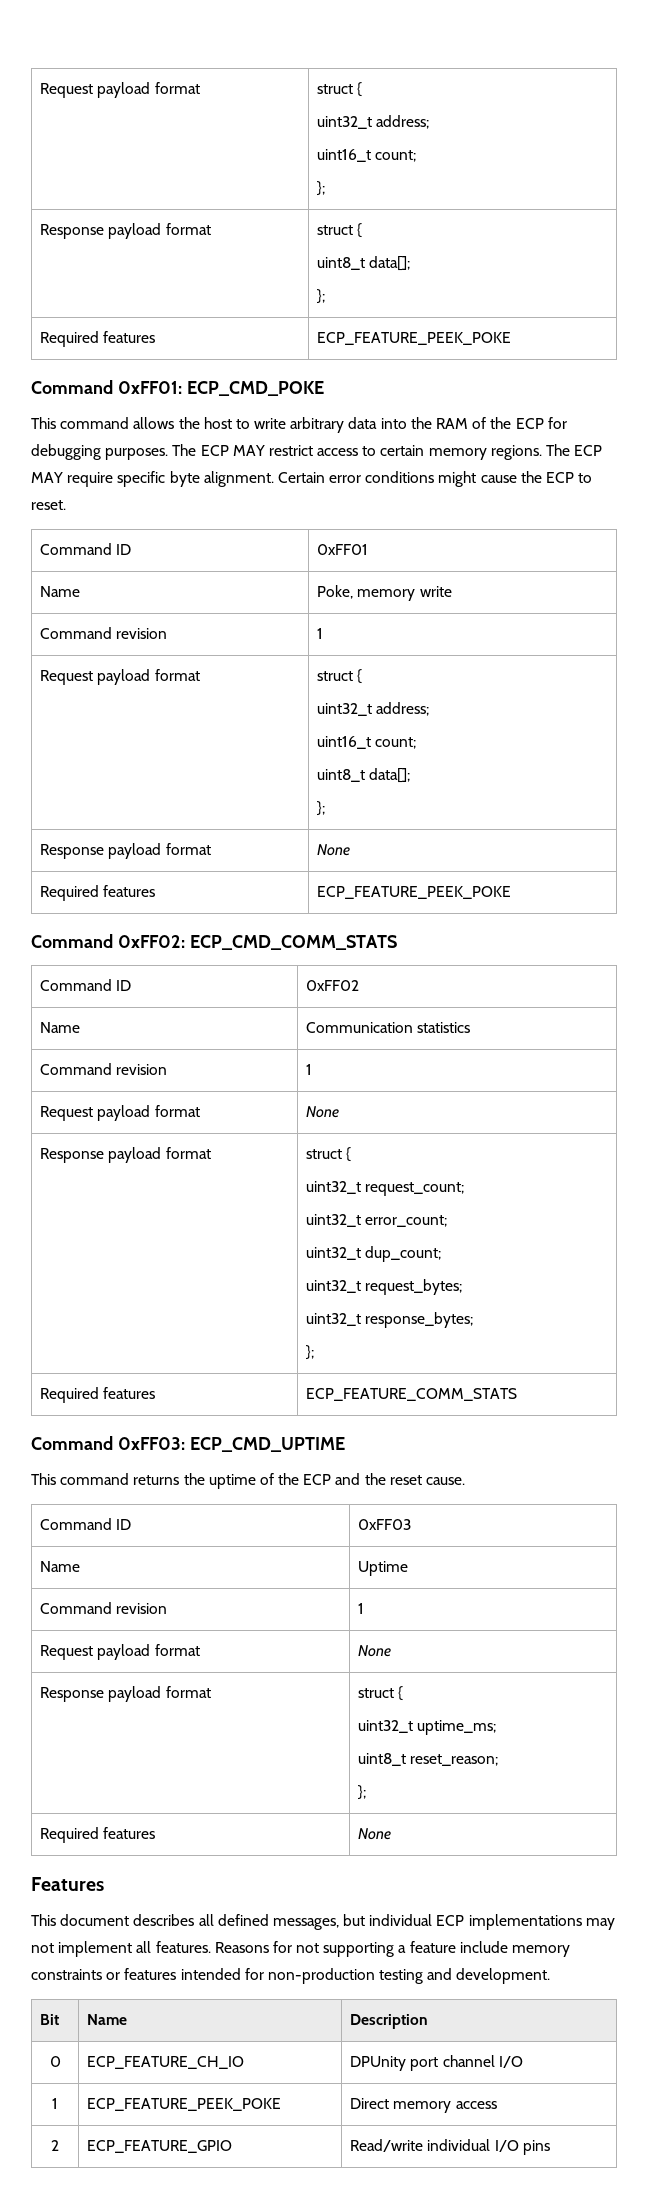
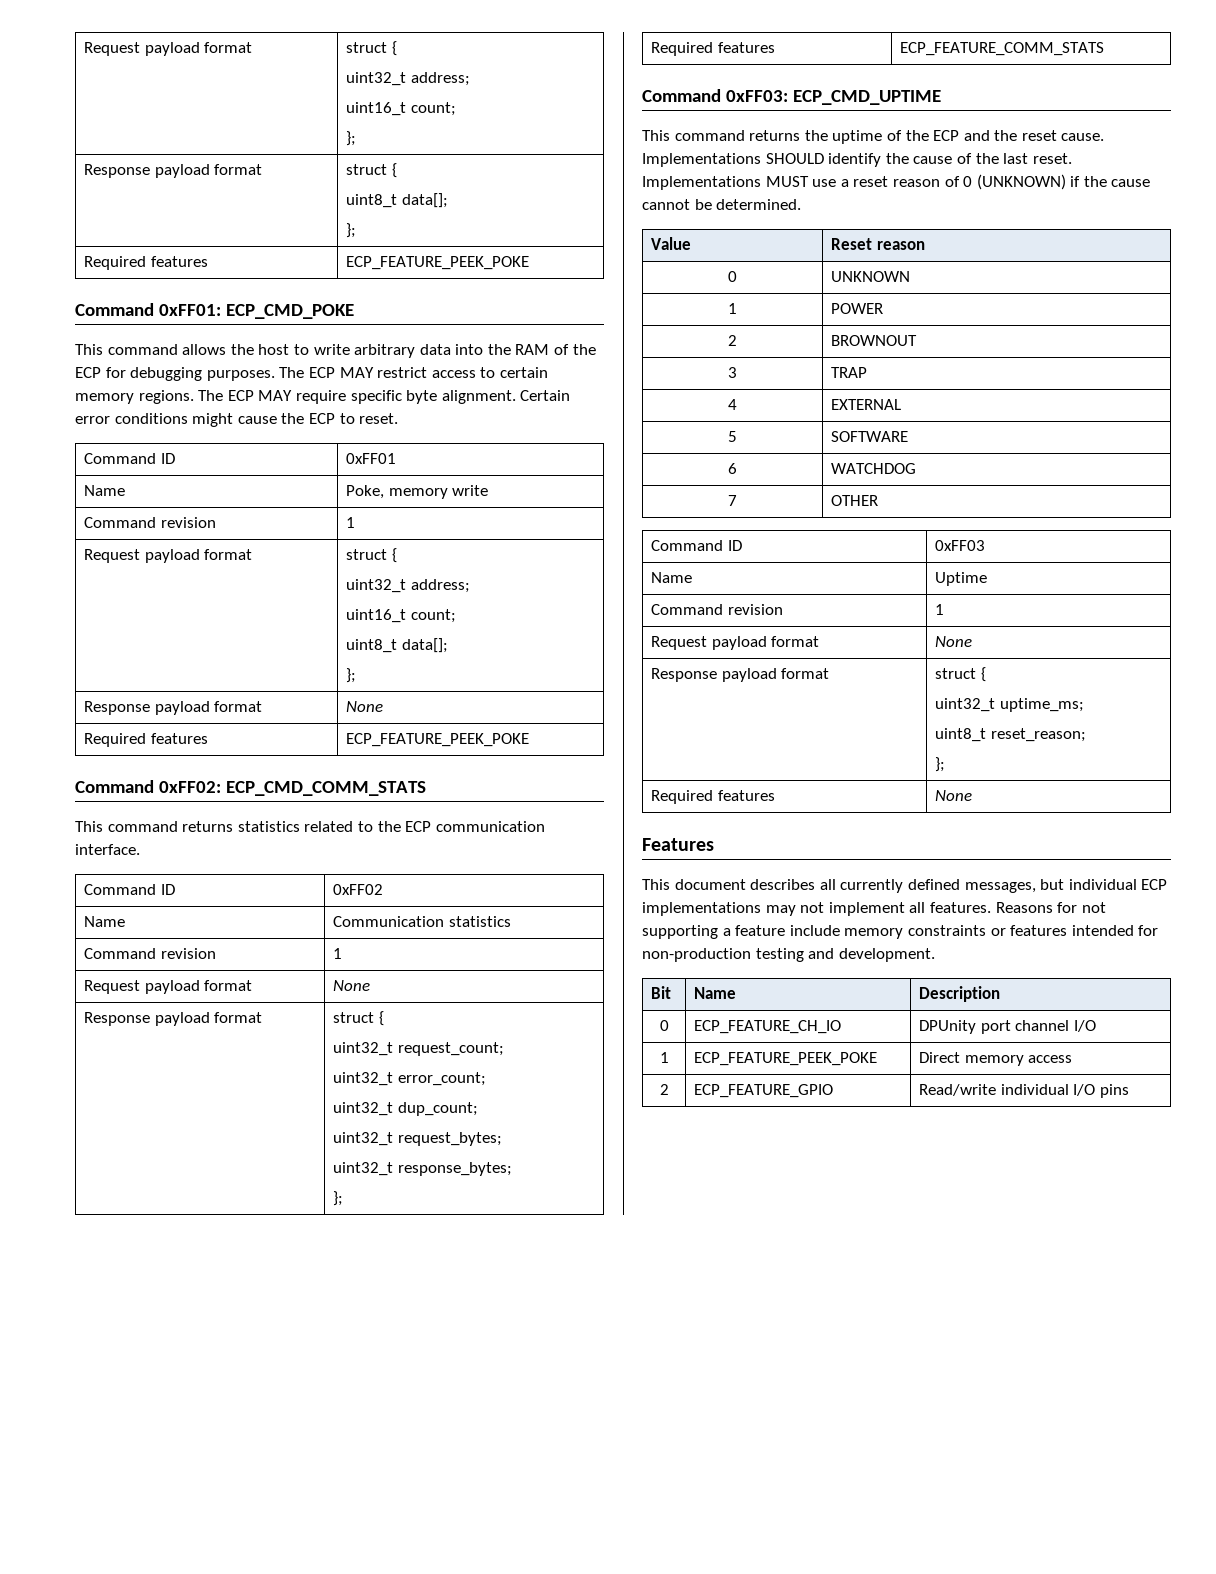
+ This command returns statistics related to the ECP communication interface.
+ Implementations SHOULD identify the cause of the last reset. Implementations MUST use a reset reason of 0 (UNKNOWN) if the cause cannot be determined.
+ Value | Reset reason
+ 0 | UNKNOWN
+ 1 | POWER
+ 2 | BROWNOUT
+ 3 | TRAP
+ 4 | EXTERNAL
+ 5 | SOFTWARE
+ 6 | WATCHDOG
+ 7 | OTHER
- This document describes all defined messages, but individual ECP implementations may not implement all features.
+ This document describes all currently defined messages, but individual ECP implementations may not implement all features.

